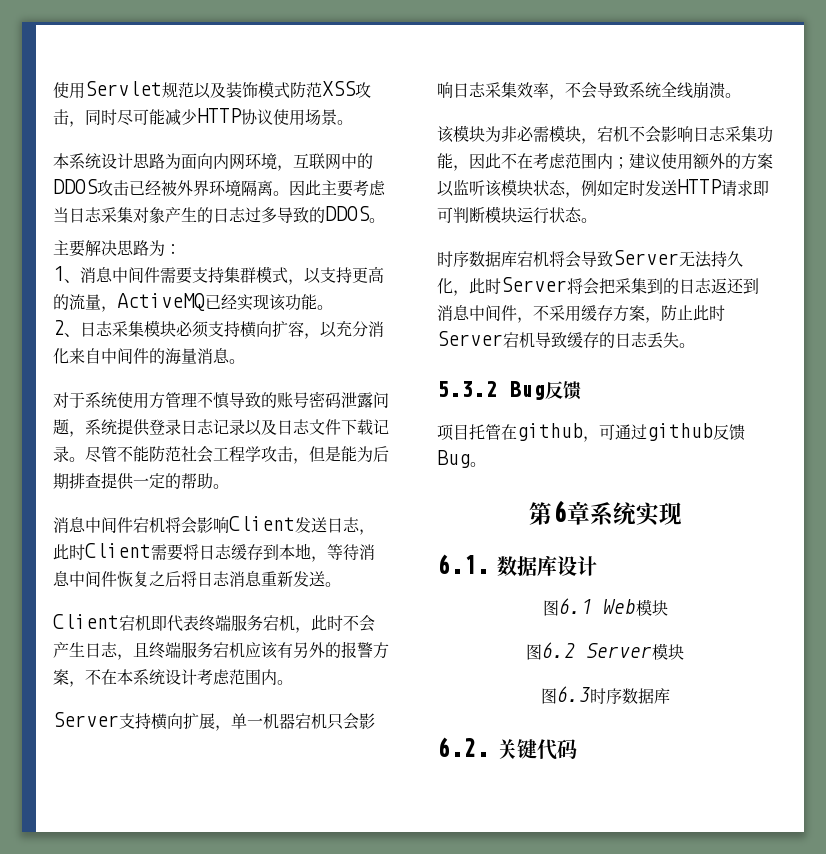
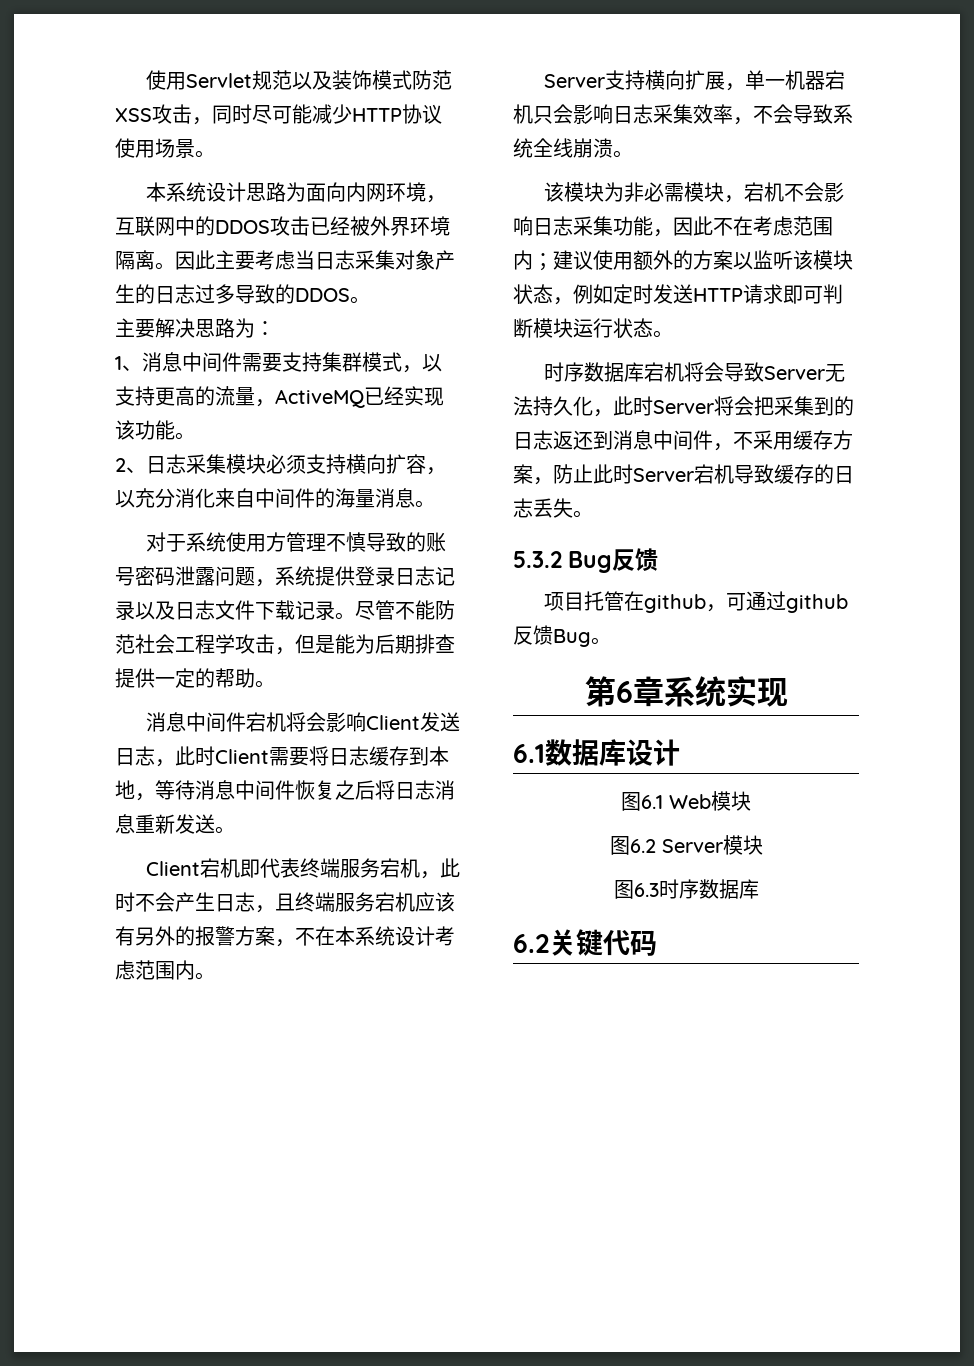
- 6.1.数据库设计
+ 6.1数据库设计
- 6.2.关键代码
+ 6.2关键代码

